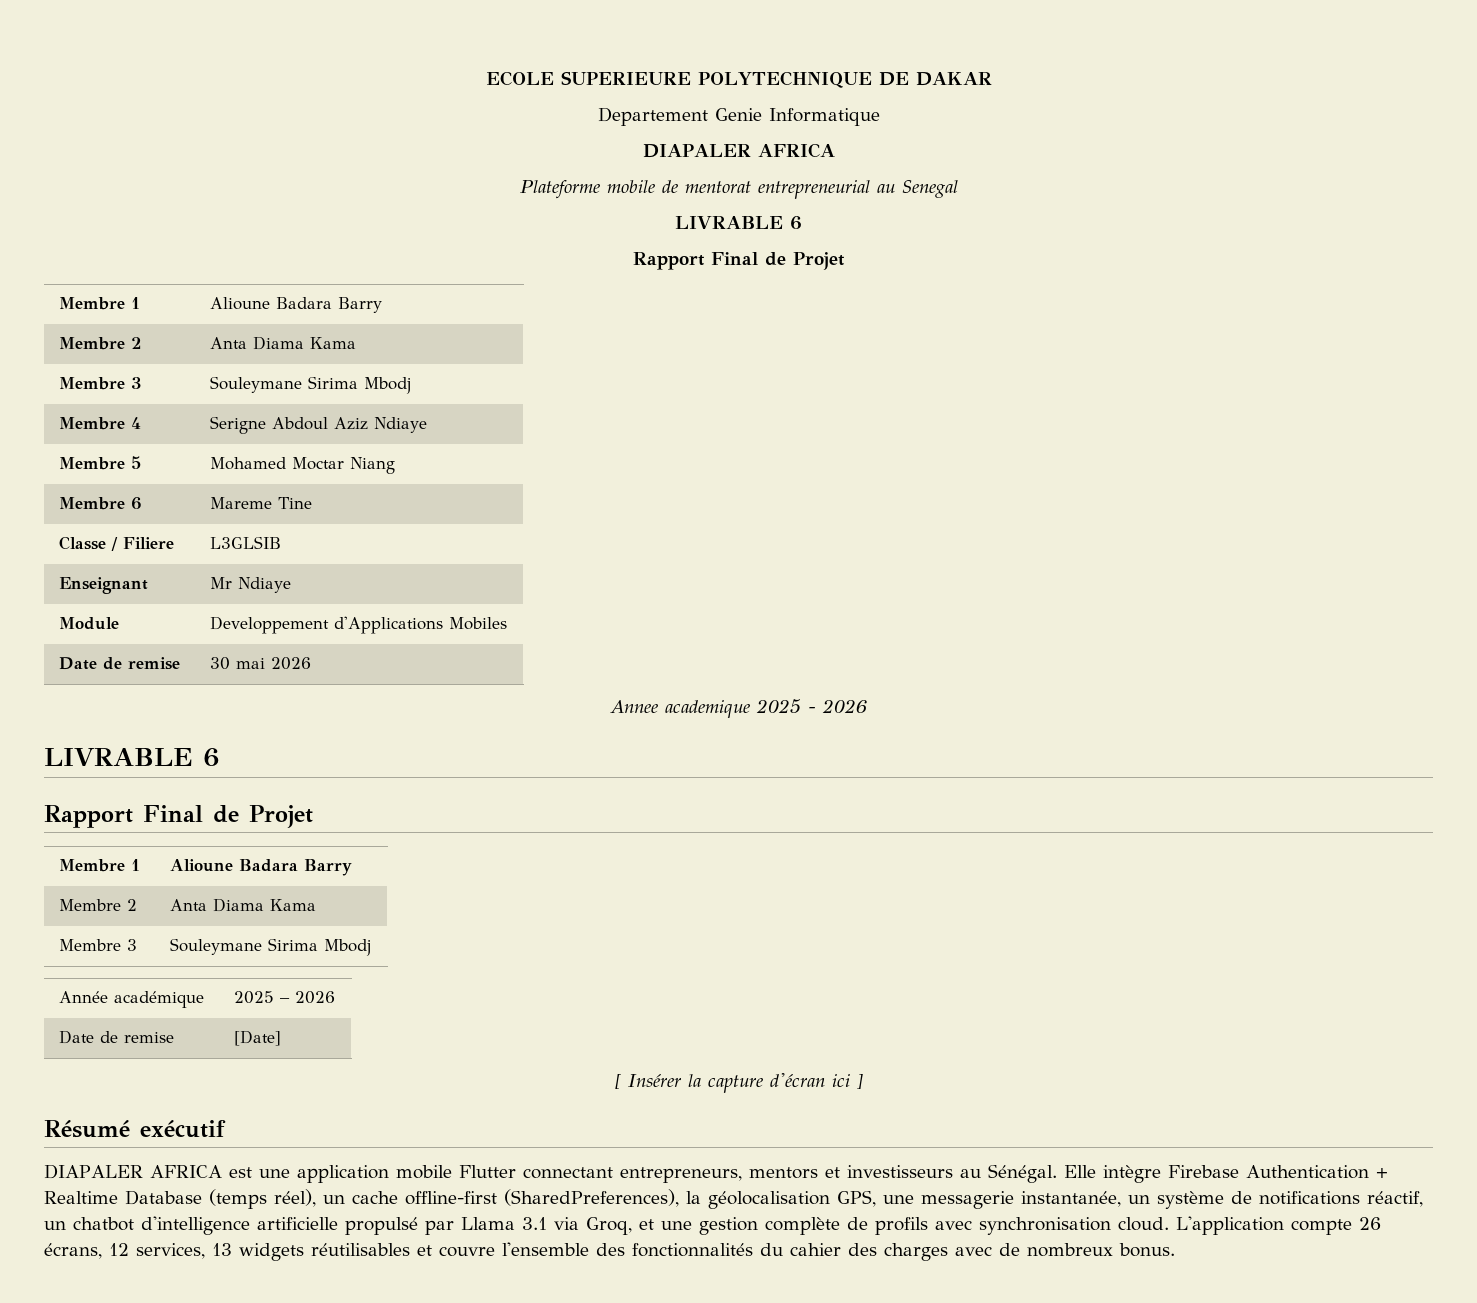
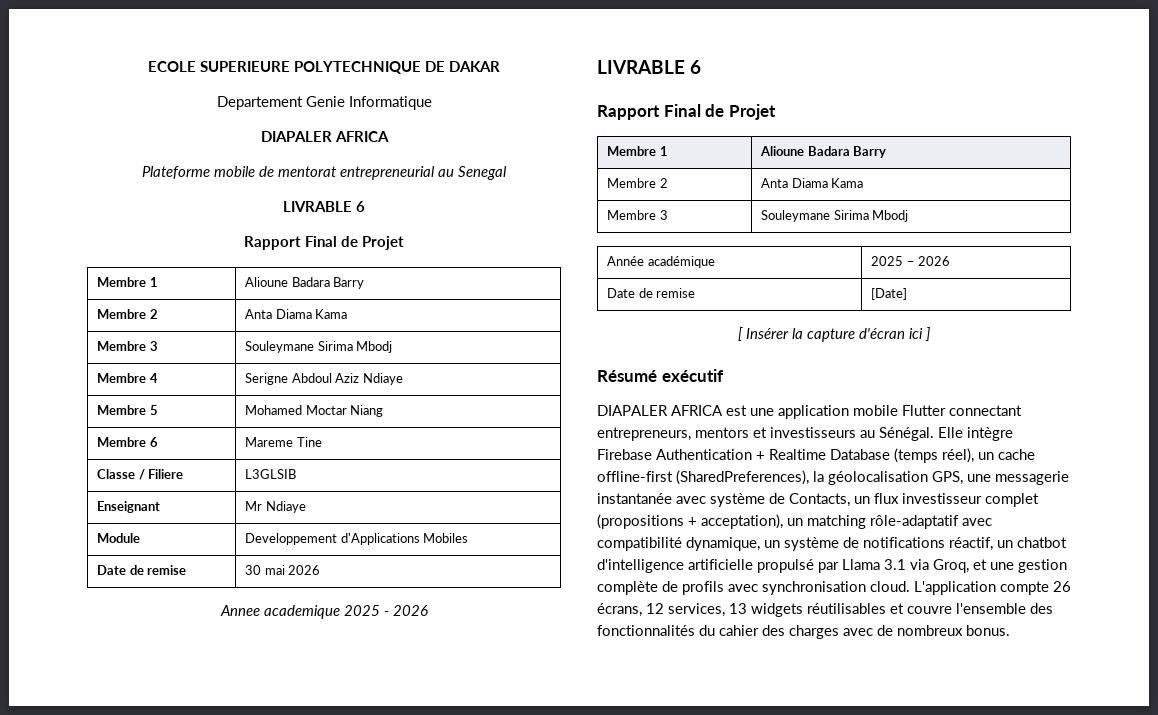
- Elle intègre Firebase Authentication + Realtime Database (temps réel), un cache offline-first (SharedPreferences), la géolocalisation GPS, une messagerie instantanée, un système de notifications réactif, un chatbot d'intelligence artificielle propulsé par Llama 3.1 via Groq, et une gestion complète de profils avec synchronisation cloud.
+ Elle intègre Firebase Authentication + Realtime Database (temps réel), un cache offline-first (SharedPreferences), la géolocalisation GPS, une messagerie instantanée avec système de Contacts, un flux investisseur complet (propositions + acceptation), un matching rôle-adaptatif avec compatibilité dynamique, un système de notifications réactif, un chatbot d'intelligence artificielle propulsé par Llama 3.1 via Groq, et une gestion complète de profils avec synchronisation cloud.

